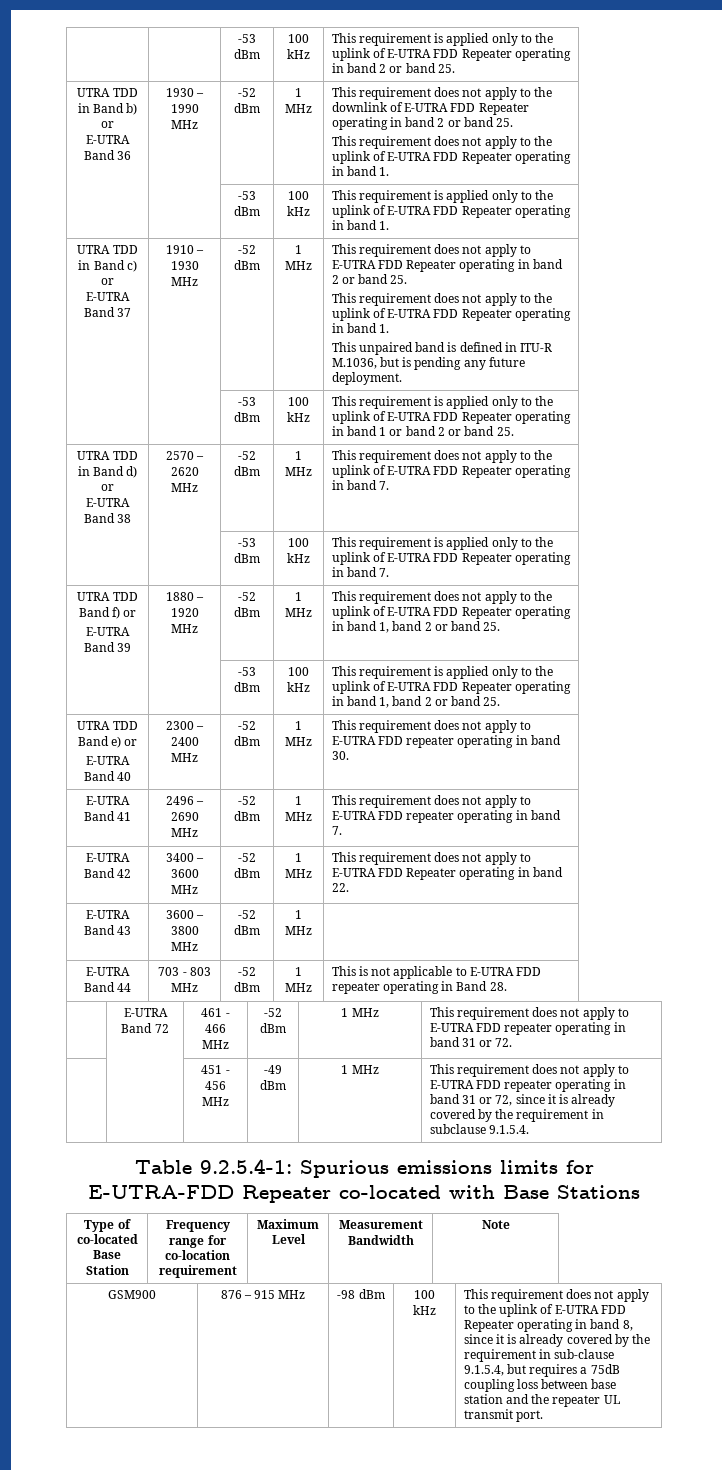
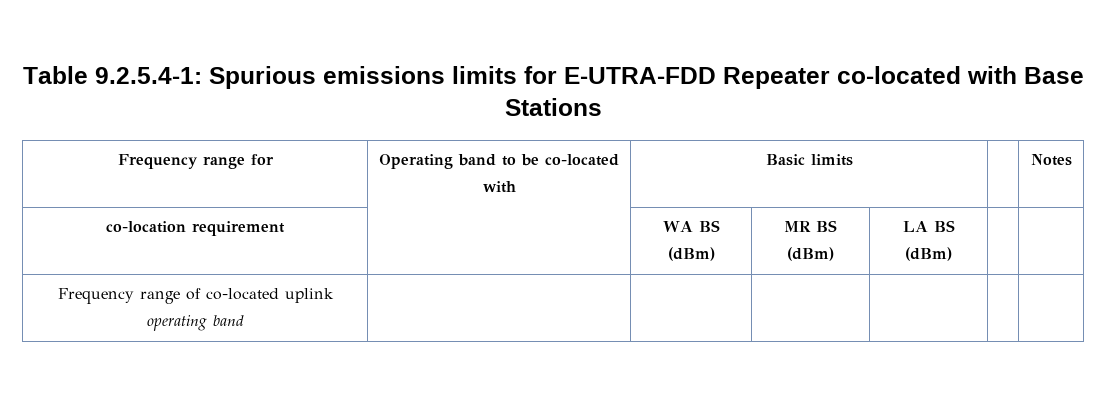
- | | -53 dBm | 100 kHz | This requirement is applied only to the uplink of E-UTRA FDD Repeater operating in band 2 or band 25.
- UTRA TDD in Band b) or
- E-UTRA Band 36 | 1930 – 1990 MHz | -52 dBm | 1 MHz | This requirement does not apply to the downlink of E-UTRA FDD Repeater operating in band 2 or band 25.
- This requirement does not apply to the uplink of E-UTRA FDD Repeater operating in band 1.
- | | -53 dBm | 100 kHz | This requirement is applied only to the uplink of E-UTRA FDD Repeater operating in band 1.
- UTRA TDD in Band c) or
- E-UTRA Band 37 | 1910 – 1930 MHz | -52 dBm | 1 MHz | This requirement does not apply to E-UTRA FDD Repeater operating in band 2 or band 25.
- This requirement does not apply to the uplink of E-UTRA FDD Repeater operating in band 1.
- This unpaired band is defined in ITU-R M.1036, but is pending any future deployment.
- | | -53 dBm | 100 kHz | This requirement is applied only to the uplink of E-UTRA FDD Repeater operating in band 1 or band 2 or band 25.
- UTRA TDD in Band d) or
- E-UTRA Band 38 | 2570 – 2620 MHz | -52 dBm | 1 MHz | This requirement does not apply to the uplink of E-UTRA FDD Repeater operating in band 7.
- | | -53 dBm | 100 kHz | This requirement is applied only to the uplink of E-UTRA FDD Repeater operating in band 7.
- UTRA TDD Band f) or
- E-UTRA Band 39 | 1880 – 1920 MHz | -52 dBm | 1 MHz | This requirement does not apply to the uplink of E-UTRA FDD Repeater operating in band 1, band 2 or band 25.
- | | -53 dBm | 100 kHz | This requirement is applied only to the uplink of E-UTRA FDD Repeater operating in band 1, band 2 or band 25.
- UTRA TDD Band e) or
- E-UTRA Band 40 | 2300 – 2400 MHz | -52 dBm | 1 MHz | This requirement does not apply to E-UTRA FDD repeater operating in band 30.
- E-UTRA Band 41 | 2496 – 2690 MHz | -52 dBm | 1 MHz | This requirement does not apply to E-UTRA FDD repeater operating in band 7.
- E-UTRA Band 42 | 3400 – 3600 MHz | -52 dBm | 1 MHz | This requirement does not apply to E-UTRA FDD Repeater operating in band 22.
- E-UTRA Band 43 | 3600 – 3800 MHz | -52 dBm | 1 MHz |
- E-UTRA Band 44 | 703 - 803 MHz | -52 dBm | 1 MHz | This is not applicable to E-UTRA FDD repeater operating in Band 28.
- | E-UTRA Band 72 | 461 - 466 MHz | -52 dBm | 1 MHz | This requirement does not apply to E-UTRA FDD repeater operating in band 31 or 72.
- | | 451 - 456 MHz | -49 dBm | 1 MHz | This requirement does not apply to E-UTRA FDD repeater operating in band 31 or 72, since it is already covered by the requirement in subclause 9.1.5.4.
- Type of co-located Base Station | Frequency range for co-location requirement | Maximum Level | Measurement Bandwidth | Note
- GSM900 | 876 – 915 MHz | -98 dBm | 100 kHz | This requirement does not apply to the uplink of E-UTRA FDD Repeater operating in band 8, since it is already covered by the requirement in sub-clause 9.1.5.4, but requires a 75dB coupling loss between base station and the repeater UL transmit port.
+ Frequency range for | Operating band to be co-located with | Basic limits | | Notes
+ co-location requirement | | WA BS (dBm) | MR BS (dBm) | LA BS (dBm) | |
+ Frequency range of co-located uplink operating band | | | | | |

